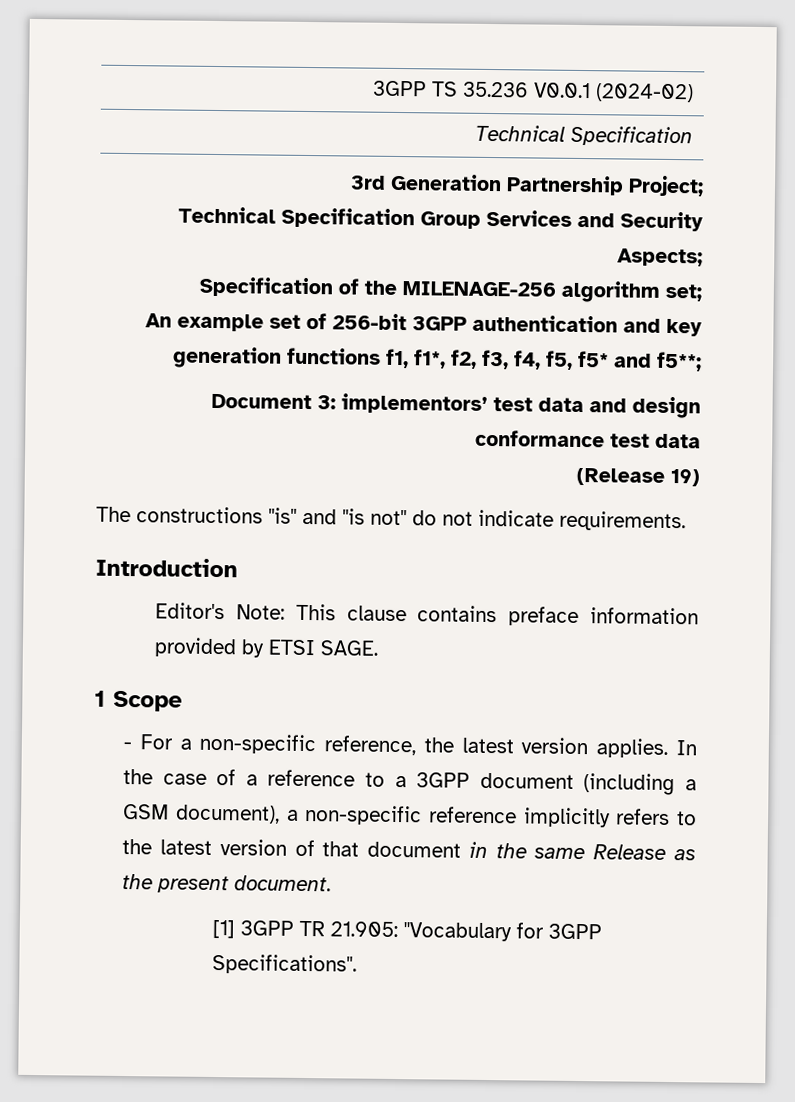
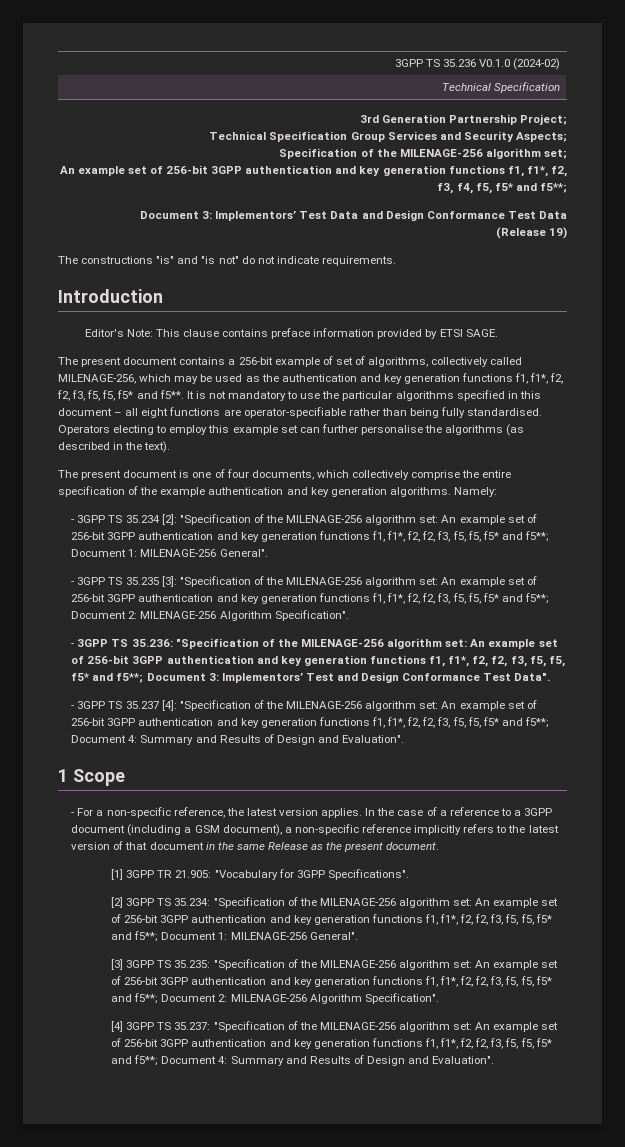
- 3GPP TS 35.236 V0.0.1 (2024-02)
+ 3GPP TS 35.236 V0.1.0 (2024-02)
- Document 3: implementors’ test data and design conformance test data
+ Document 3: Implementors’ Test Data and Design Conformance Test Data
+ The present document contains a 256-bit example of set of algorithms, collectively called MILENAGE-256, which may be used as the authentication and key generation functions f1, f1*, f2, f2, f3, f5, f5, f5* and f5**. It is not mandatory to use the particular algorithms specified in this document – all eight functions are operator-specifiable rather than being fully standardised. Operators electing to employ this example set can further personalise the algorithms (as described in the text).
+ The present document is one of four documents, which collectively comprise the entire specification of the example authentication and key generation algorithms. Namely:
+ - 3GPP TS 35.234 [2]: "Specification of the MILENAGE-256 algorithm set: An example set of 256-bit 3GPP authentication and key generation functions f1, f1*, f2, f2, f3, f5, f5, f5* and f5**; Document 1: MILENAGE-256 General".
+ - 3GPP TS 35.235 [3]: "Specification of the MILENAGE-256 algorithm set: An example set of 256-bit 3GPP authentication and key generation functions f1, f1*, f2, f2, f3, f5, f5, f5* and f5**; Document 2: MILENAGE-256 Algorithm Specification".
+ - 3GPP TS 35.236: "Specification of the MILENAGE-256 algorithm set: An example set of 256-bit 3GPP authentication and key generation functions f1, f1*, f2, f2, f3, f5, f5, f5* and f5**; Document 3: Implementors’ Test and Design Conformance Test Data".
+ - 3GPP TS 35.237 [4]: "Specification of the MILENAGE-256 algorithm set: An example set of 256-bit 3GPP authentication and key generation functions f1, f1*, f2, f2, f3, f5, f5, f5* and f5**; Document 4: Summary and Results of Design and Evaluation".
+ [2] 3GPP TS 35.234: "Specification of the MILENAGE-256 algorithm set: An example set of 256-bit 3GPP authentication and key generation functions f1, f1*, f2, f2, f3, f5, f5, f5* and f5**; Document 1: MILENAGE-256 General".
+ [3] 3GPP TS 35.235: "Specification of the MILENAGE-256 algorithm set: An example set of 256-bit 3GPP authentication and key generation functions f1, f1*, f2, f2, f3, f5, f5, f5* and f5**; Document 2: MILENAGE-256 Algorithm Specification".
+ [4] 3GPP TS 35.237: "Specification of the MILENAGE-256 algorithm set: An example set of 256-bit 3GPP authentication and key generation functions f1, f1*, f2, f2, f3, f5, f5, f5* and f5**; Document 4: Summary and Results of Design and Evaluation".

